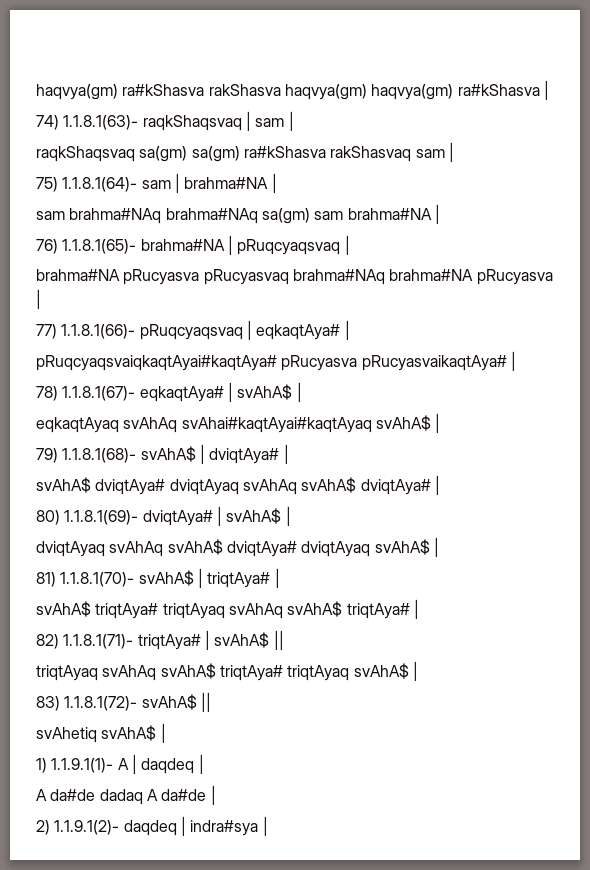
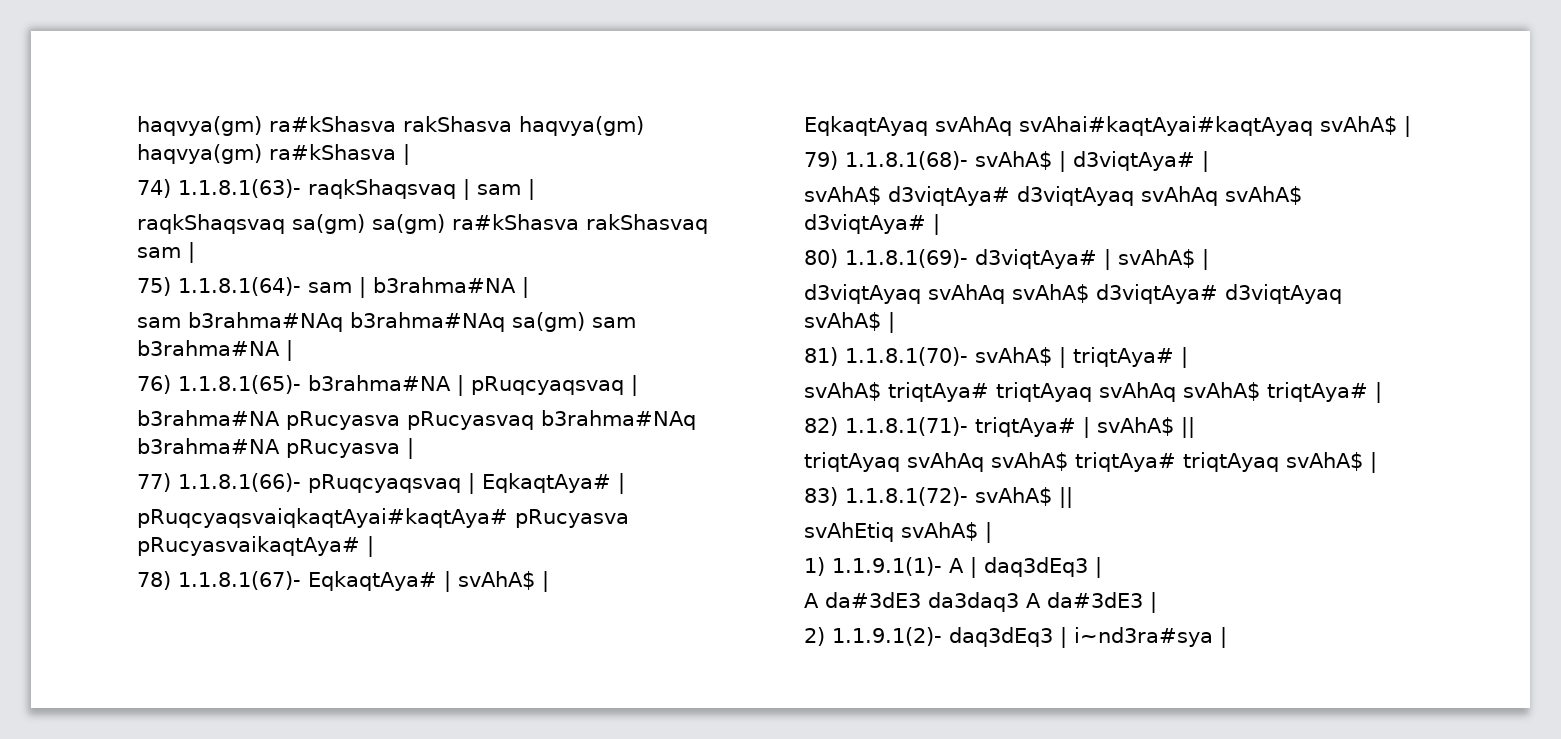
- 75) 1.1.8.1(64)- sam | brahma#NA |
+ 75) 1.1.8.1(64)- sam | b3rahma#NA |
- sam brahma#NAq brahma#NAq sa(gm) sam brahma#NA |
+ sam b3rahma#NAq b3rahma#NAq sa(gm) sam b3rahma#NA |
- 76) 1.1.8.1(65)- brahma#NA | pRuqcyaqsvaq |
+ 76) 1.1.8.1(65)- b3rahma#NA | pRuqcyaqsvaq |
- brahma#NA pRucyasva pRucyasvaq brahma#NAq brahma#NA pRucyasva |
+ b3rahma#NA pRucyasva pRucyasvaq b3rahma#NAq b3rahma#NA pRucyasva |
- 77) 1.1.8.1(66)- pRuqcyaqsvaq | eqkaqtAya# |
+ 77) 1.1.8.1(66)- pRuqcyaqsvaq | EqkaqtAya# |
- 78) 1.1.8.1(67)- eqkaqtAya# | svAhA$ |
- eqkaqtAyaq svAhAq svAhai#kaqtAyai#kaqtAyaq svAhA$ |
+ 78) 1.1.8.1(67)- EqkaqtAya# | svAhA$ |
+ EqkaqtAyaq svAhAq svAhai#kaqtAyai#kaqtAyaq svAhA$ |
- 79) 1.1.8.1(68)- svAhA$ | dviqtAya# |
- svAhA$ dviqtAya# dviqtAyaq svAhAq svAhA$ dviqtAya# |
+ 79) 1.1.8.1(68)- svAhA$ | d3viqtAya# |
+ svAhA$ d3viqtAya# d3viqtAyaq svAhAq svAhA$ d3viqtAya# |
- 80) 1.1.8.1(69)- dviqtAya# | svAhA$ |
- dviqtAyaq svAhAq svAhA$ dviqtAya# dviqtAyaq svAhA$ |
+ 80) 1.1.8.1(69)- d3viqtAya# | svAhA$ |
+ d3viqtAyaq svAhAq svAhA$ d3viqtAya# d3viqtAyaq svAhA$ |
- svAhetiq svAhA$ |
+ svAhEtiq svAhA$ |
- 1) 1.1.9.1(1)- A | daqdeq |
+ 1) 1.1.9.1(1)- A | daq3dEq3 |
- A da#de dadaq A da#de |
+ A da#3dE3 da3daq3 A da#3dE3 |
- 2) 1.1.9.1(2)- daqdeq | indra#sya |
+ 2) 1.1.9.1(2)- daq3dEq3 | i~nd3ra#sya |

